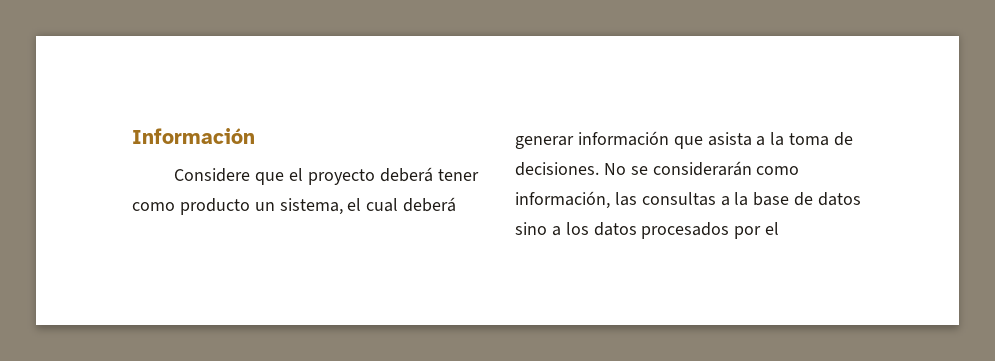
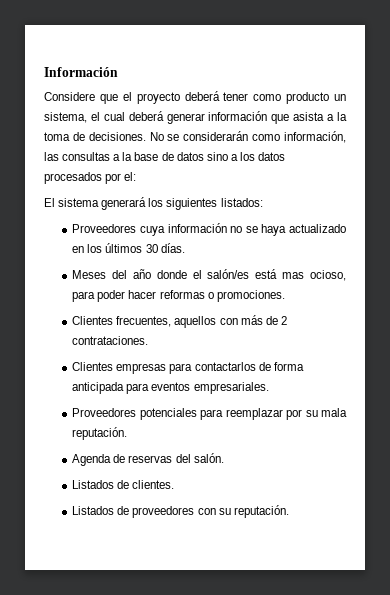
- No se considerarán como información, las consultas a la base de datos sino a los datos procesados por el
+ No se considerarán como información, las consultas a la base de datos sino a los datos procesados por el:
+ El sistema generará los siguientes listados:
+ Proveedores cuya información no se haya actualizado en los últimos 30 días.
+ Meses del año donde el salón/es está mas ocioso, para poder hacer reformas o promociones.
+ Clientes frecuentes, aquellos con más de 2 contrataciones.
+ Clientes empresas para contactarlos de forma anticipada para eventos empresariales.
+ Proveedores potenciales para reemplazar por su mala reputación.
+ Agenda de reservas del salón.
+ Listados de clientes.
+ Listados de proveedores con su reputación.

